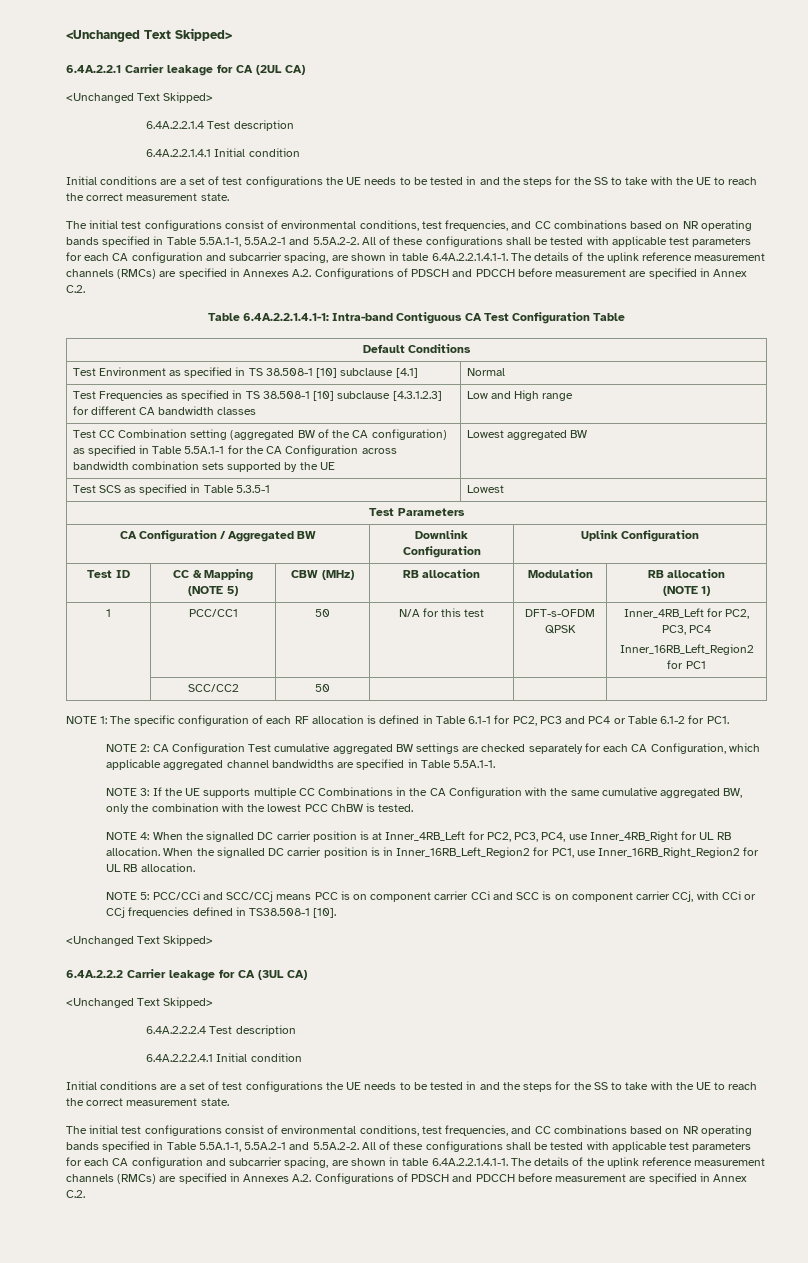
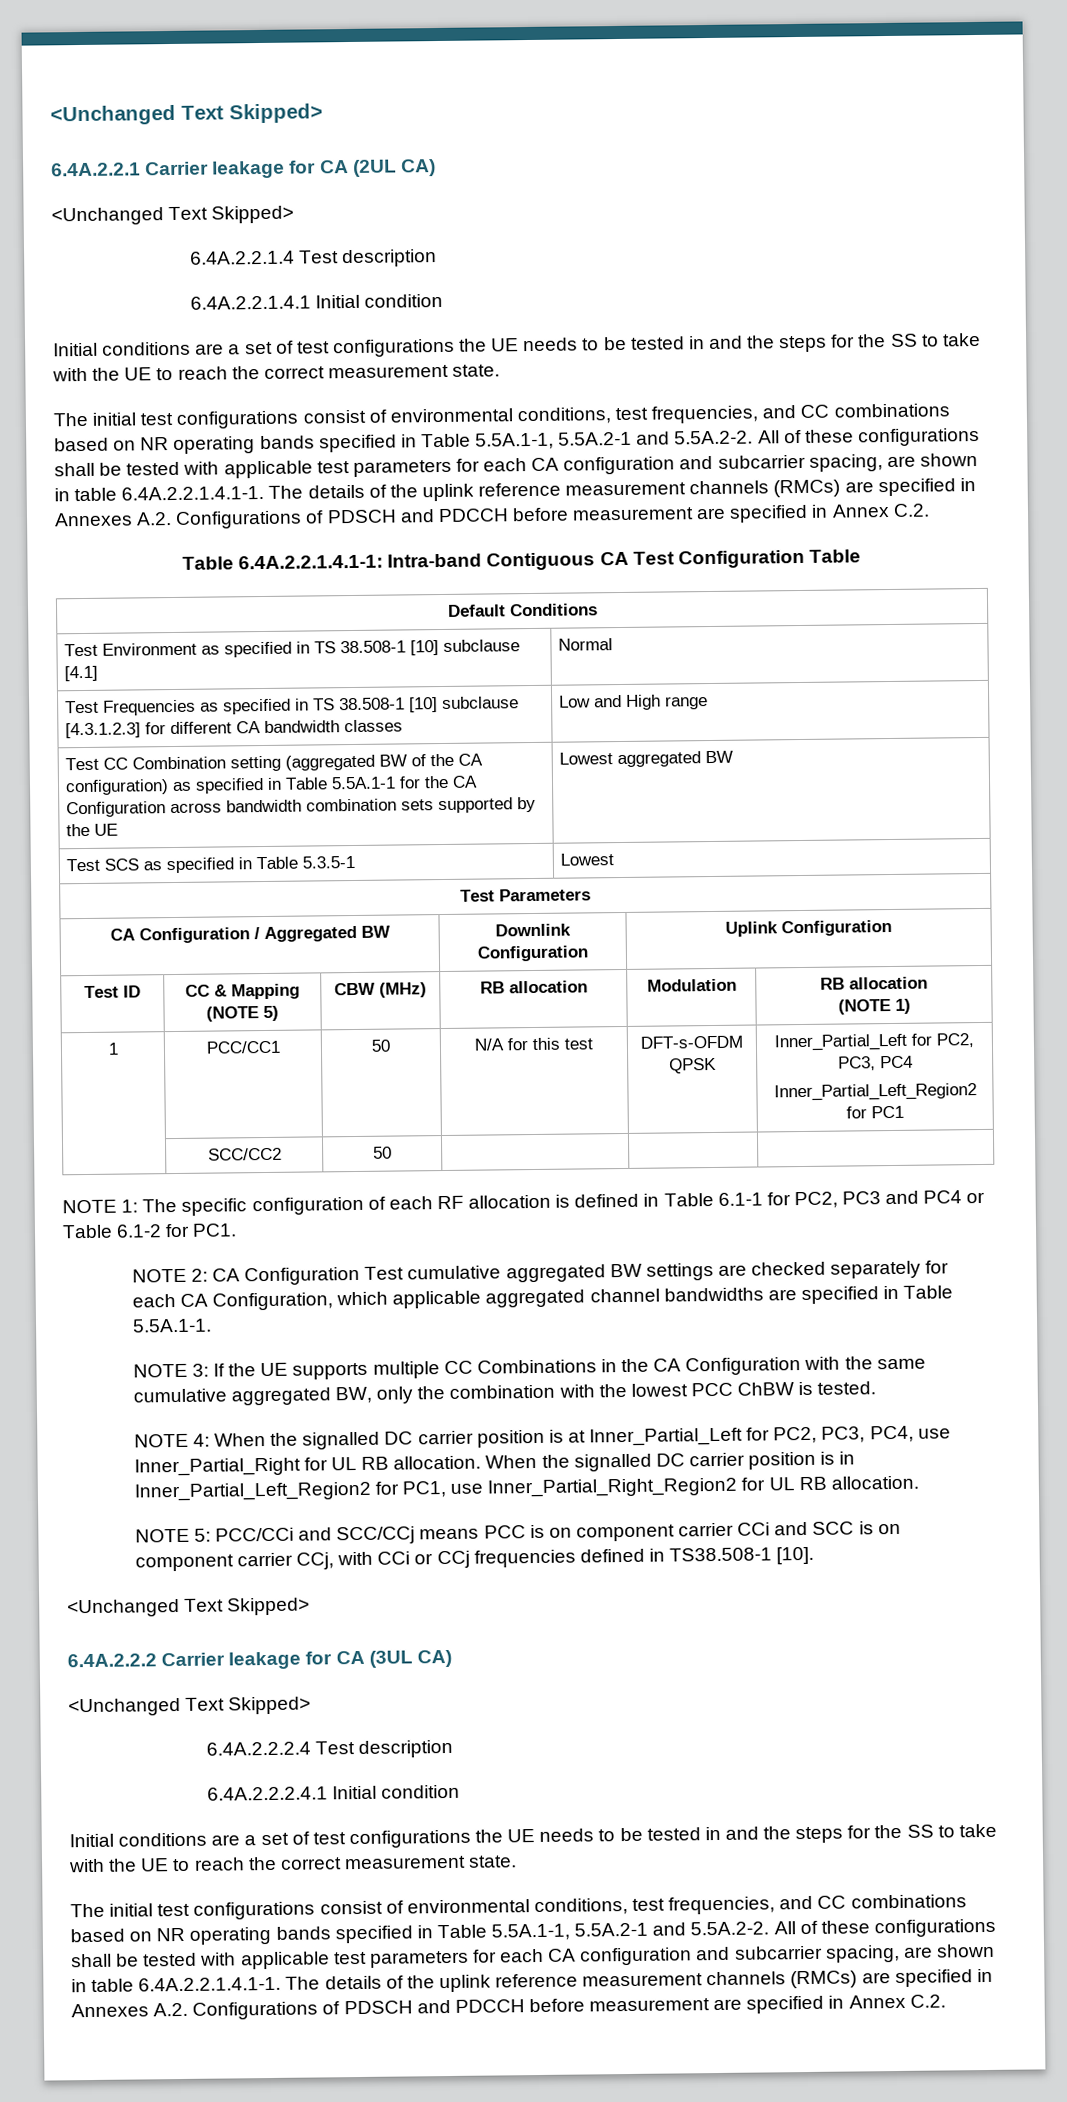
- 1 | PCC/CC1 | 50 | N/A for this test | DFT-s-OFDM QPSK | Inner_4RB_Left for PC2, PC3, PC4
- Inner_16RB_Left_Region2 for PC1
+ 1 | PCC/CC1 | 50 | N/A for this test | DFT-s-OFDM QPSK | Inner_Partial_Left for PC2, PC3, PC4
+ Inner_Partial_Left_Region2 for PC1
- NOTE 4: When the signalled DC carrier position is at Inner_4RB_Left for PC2, PC3, PC4, use Inner_4RB_Right for UL RB allocation.
+ NOTE 4: When the signalled DC carrier position is at Inner_Partial_Left for PC2, PC3, PC4, use Inner_Partial_Right for UL RB allocation.
- When the signalled DC carrier position is in Inner_16RB_Left_Region2 for PC1, use Inner_16RB_Right_Region2 for UL RB allocation.
+ When the signalled DC carrier position is in Inner_Partial_Left_Region2 for PC1, use Inner_Partial_Right_Region2 for UL RB allocation.

